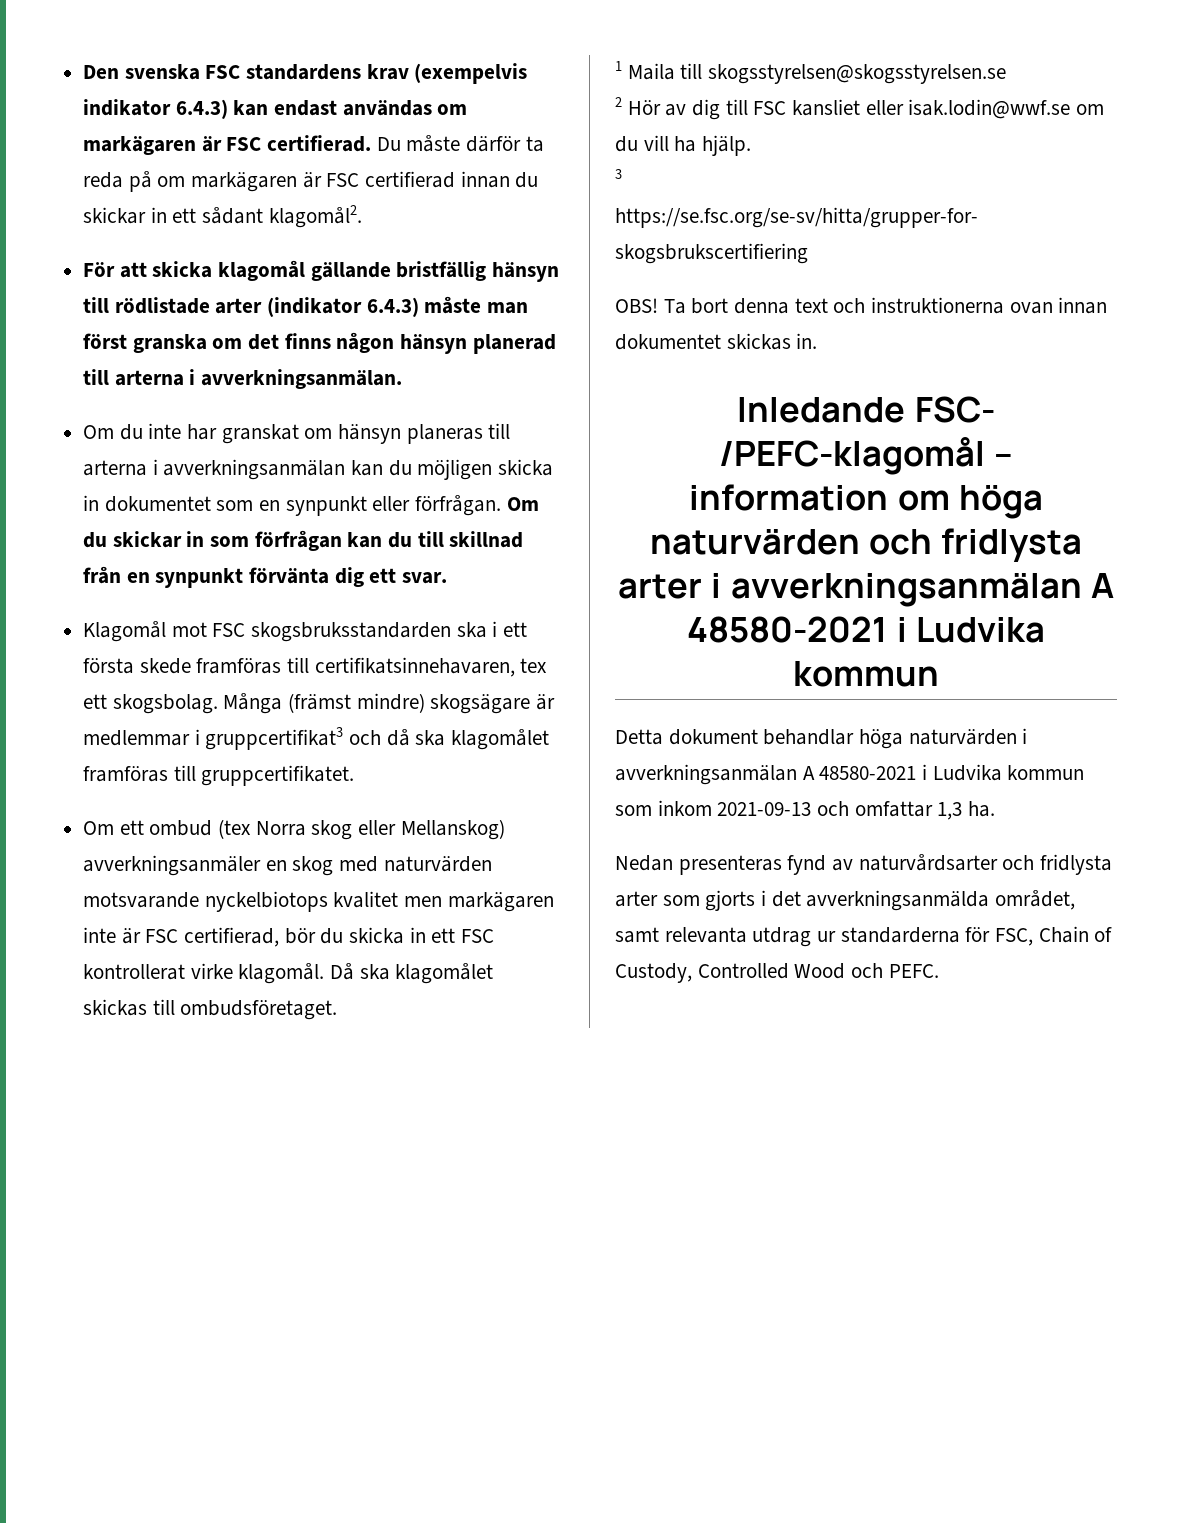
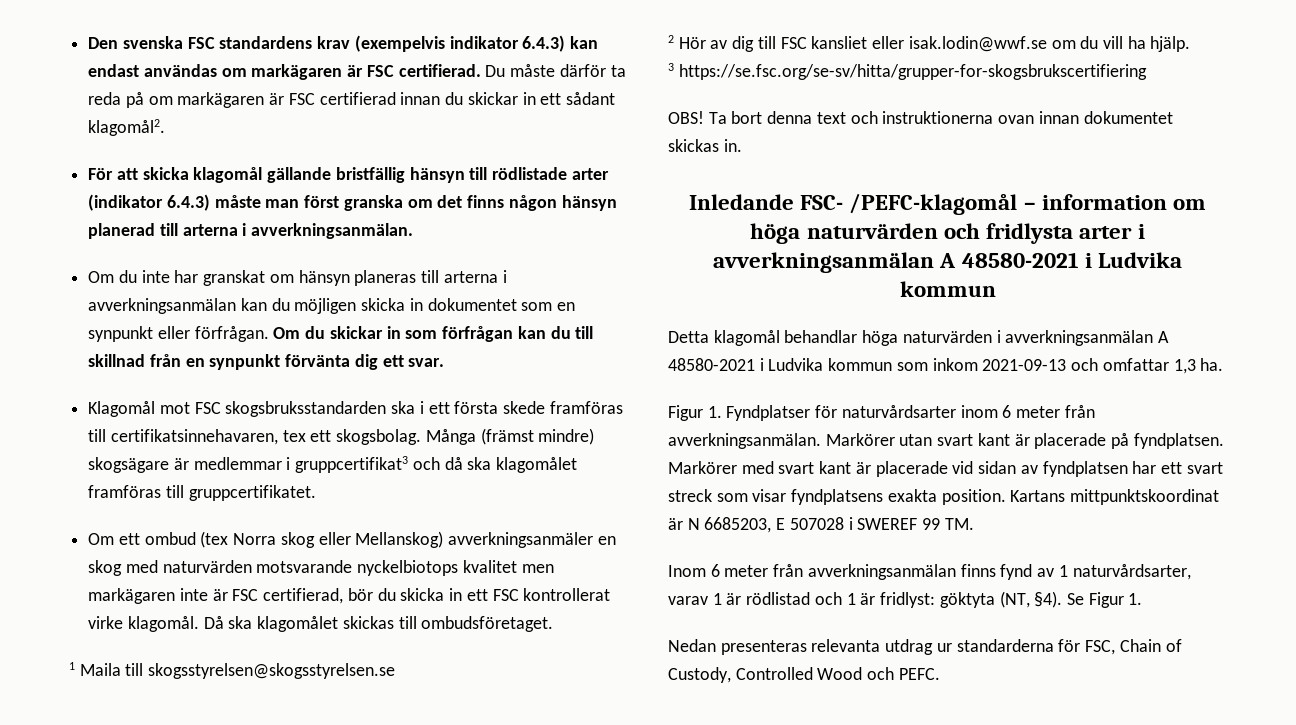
- Detta dokument behandlar höga naturvärden i avverkningsanmälan A 48580-2021 i Ludvika kommun som inkom 2021-09-13 och omfattar 1,3 ha.
+ Detta klagomål behandlar höga naturvärden i avverkningsanmälan A 48580-2021 i Ludvika kommun som inkom 2021-09-13 och omfattar 1,3 ha.
- Nedan presenteras fynd av naturvårdsarter och fridlysta arter som gjorts i det avverkningsanmälda området, samt relevanta utdrag ur standarderna för FSC, Chain of Custody, Controlled Wood och PEFC.
+ Figur 1. Fyndplatser för naturvårdsarter inom 6 meter från avverkningsanmälan. Markörer utan svart kant är placerade på fyndplatsen. Markörer med svart kant är placerade vid sidan av fyndplatsen har ett svart streck som visar fyndplatsens exakta position. Kartans mittpunktskoordinat är N 6685203, E 507028 i SWEREF 99 TM.
+ Inom 6 meter från avverkningsanmälan finns fynd av 1 naturvårdsarter, varav 1 är rödlistad och 1 är fridlyst: göktyta (NT, §4). Se Figur 1.
+ Nedan presenteras relevanta utdrag ur standarderna för FSC, Chain of Custody, Controlled Wood och PEFC.

